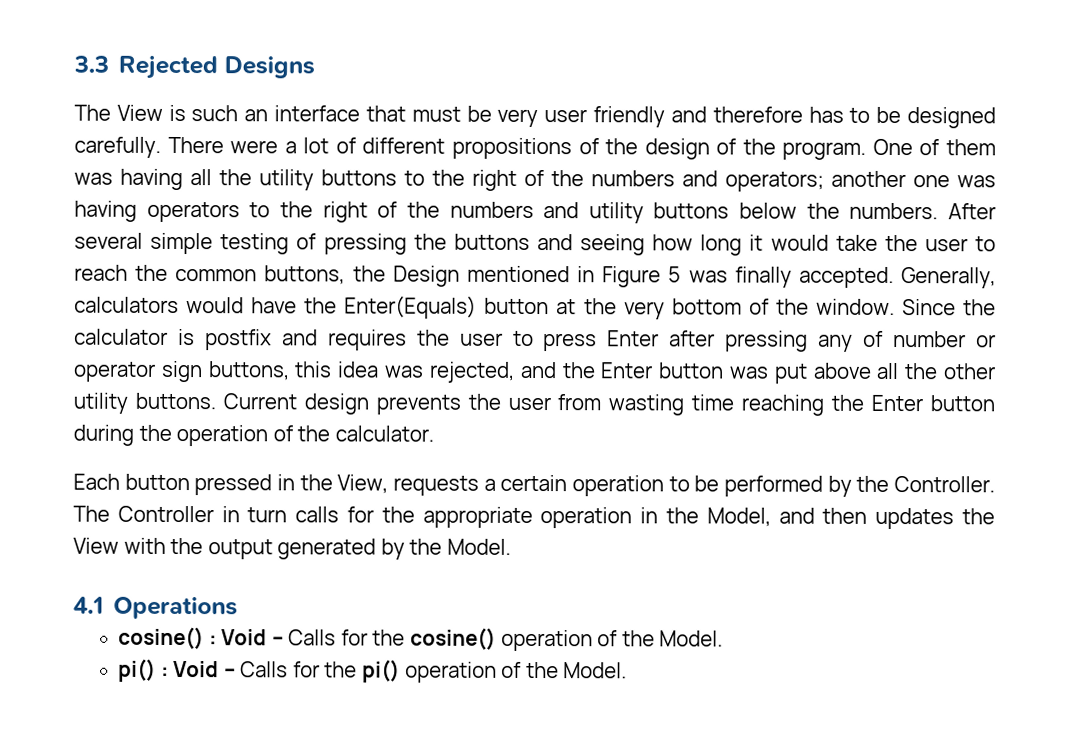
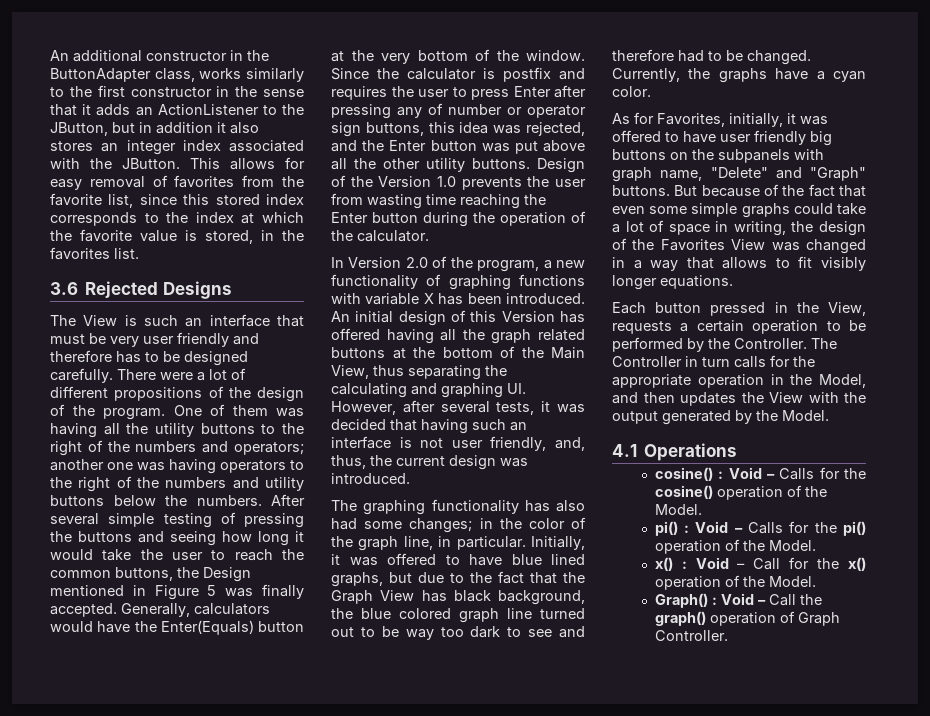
- 3.3 Rejected Designs
+ An additional constructor in the ButtonAdapter class, works similarly to the first constructor in the sense that it adds an ActionListener to the JButton, but in addition it also stores an integer index associated with the JButton. This allows for easy removal of favorites from the favorite list, since this stored index corresponds to the index at which the favorite value is stored, in the favorites list.
+ 3.6 Rejected Designs
- Current design prevents the user from wasting time reaching the Enter button during the operation of the calculator.
+ Design of the Version 1.0 prevents the user from wasting time reaching the Enter button during the operation of the calculator.
+ In Version 2.0 of the program, a new functionality of graphing functions with variable X has been introduced. An initial design of this Version has offered having all the graph related buttons at the bottom of the Main View, thus separating the calculating and graphing UI. However, after several tests, it was decided that having such an interface is not user friendly, and, thus, the current design was introduced.
+ The graphing functionality has also had some changes; in the color of the graph line, in particular. Initially, it was offered to have blue lined graphs, but due to the fact that the Graph View has black background, the blue colored graph line turned out to be way too dark to see and therefore had to be changed. Currently, the graphs have a cyan color.
+ As for Favorites, initially, it was offered to have user friendly big buttons on the subpanels with graph name, "Delete" and "Graph" buttons. But because of the fact that even some simple graphs could take a lot of space in writing, the design of the Favorites View was changed in a way that allows to fit visibly longer equations.
+ x() : Void – Call for the x() operation of the Model.
+ Graph() : Void – Call the graph() operation of Graph Controller.

